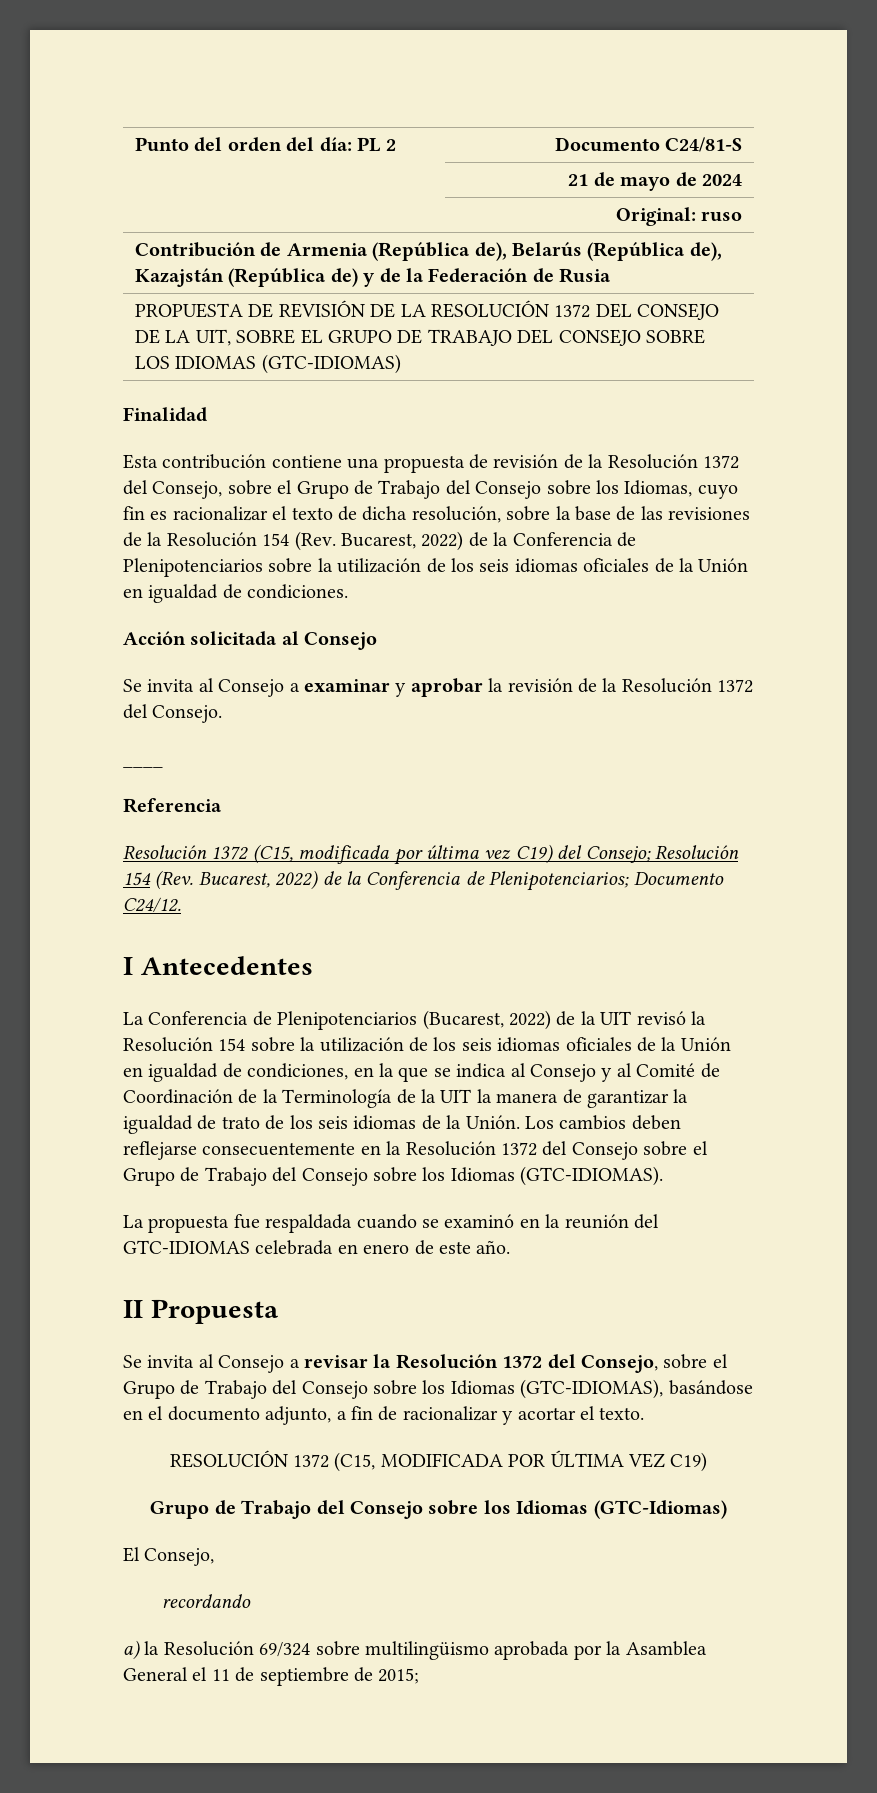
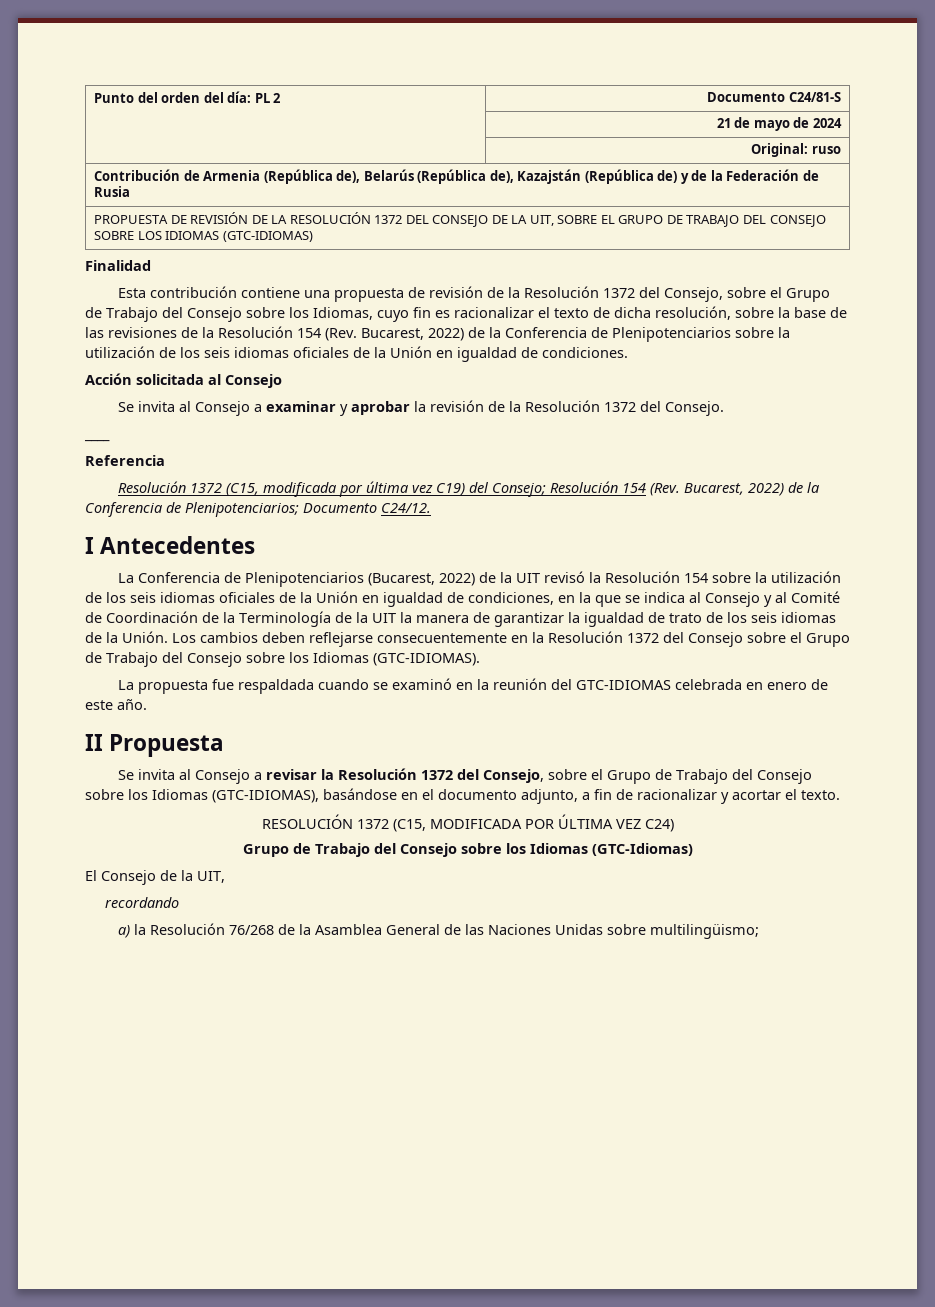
- RESOLUCIÓN 1372 (C15, MODIFICADA POR ÚLTIMA VEZ C19)
+ RESOLUCIÓN 1372 (C15, MODIFICADA POR ÚLTIMA VEZ C24)
- El Consejo,
+ El Consejo de la UIT,
- a) la Resolución 69/324 sobre multilingüismo aprobada por la Asamblea General el 11 de septiembre de 2015;
+ a) la Resolución 76/268 de la Asamblea General de las Naciones Unidas sobre multilingüismo;

